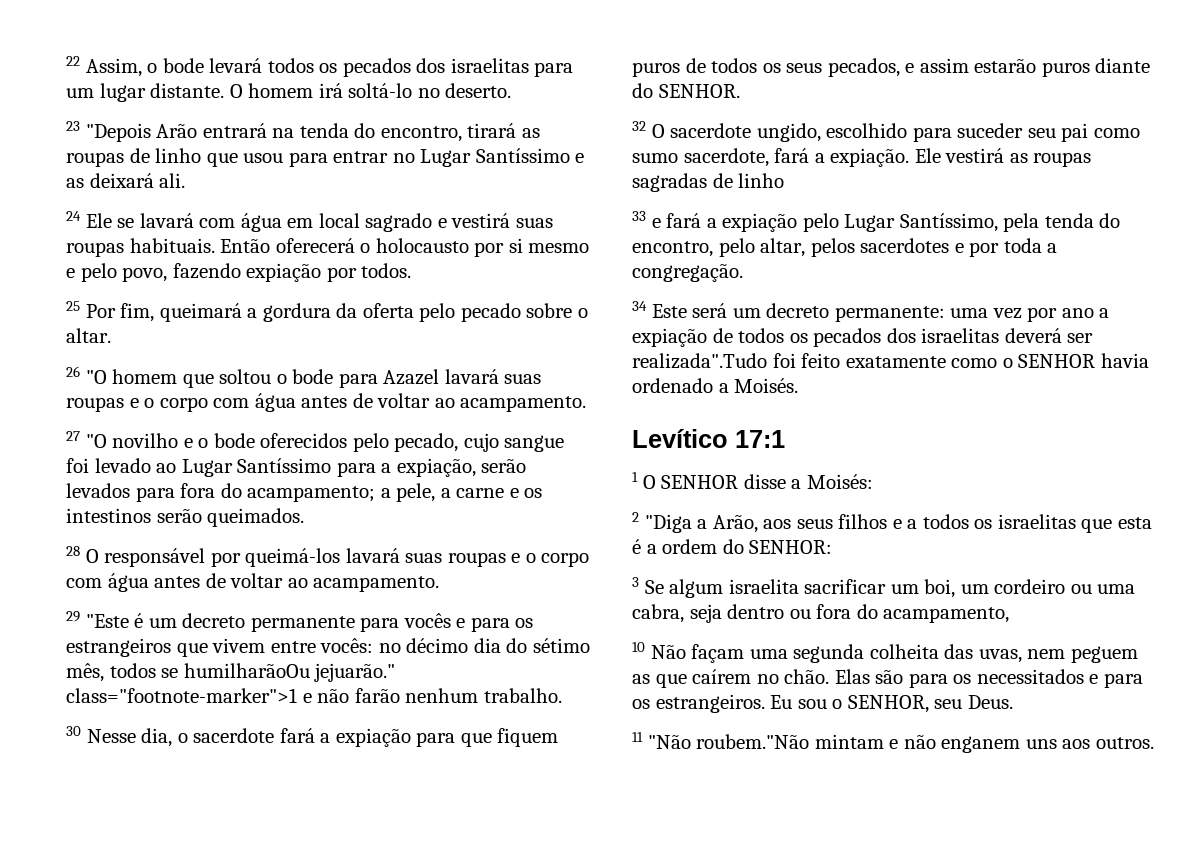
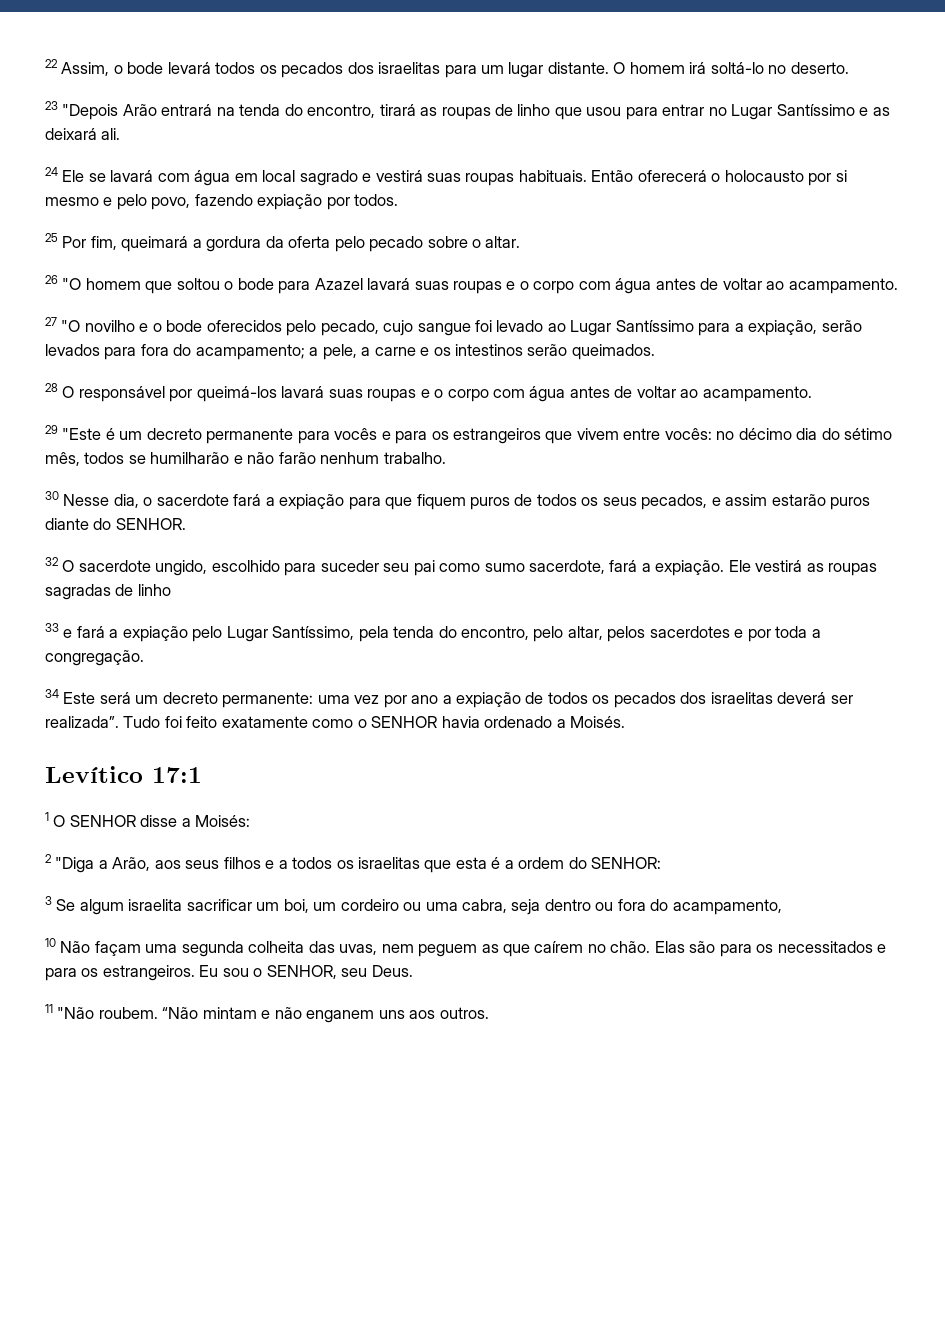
- 29 "Este é um decreto permanente para vocês e para os estrangeiros que vivem entre vocês: no décimo dia do sétimo mês, todos se humilharãoOu jejuarão." class="footnote-marker">1 e não farão nenhum trabalho.
+ 29 "Este é um decreto permanente para vocês e para os estrangeiros que vivem entre vocês: no décimo dia do sétimo mês, todos se humilharão e não farão nenhum trabalho.
- 34 Este será um decreto permanente: uma vez por ano a expiação de todos os pecados dos israelitas deverá ser realizada".Tudo foi feito exatamente como o SENHOR havia ordenado a Moisés.
+ 34 Este será um decreto permanente: uma vez por ano a expiação de todos os pecados dos israelitas deverá ser realizada”. Tudo foi feito exatamente como o SENHOR havia ordenado a Moisés.
- 11 "Não roubem."Não mintam e não enganem uns aos outros.
+ 11 "Não roubem. “Não mintam e não enganem uns aos outros.

